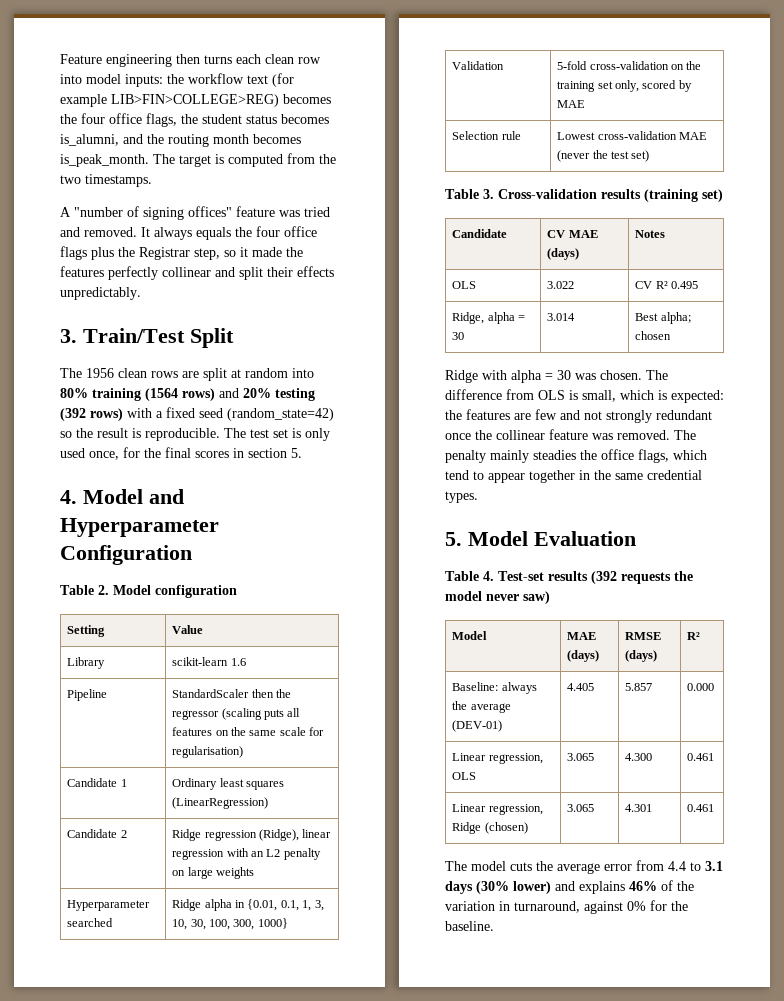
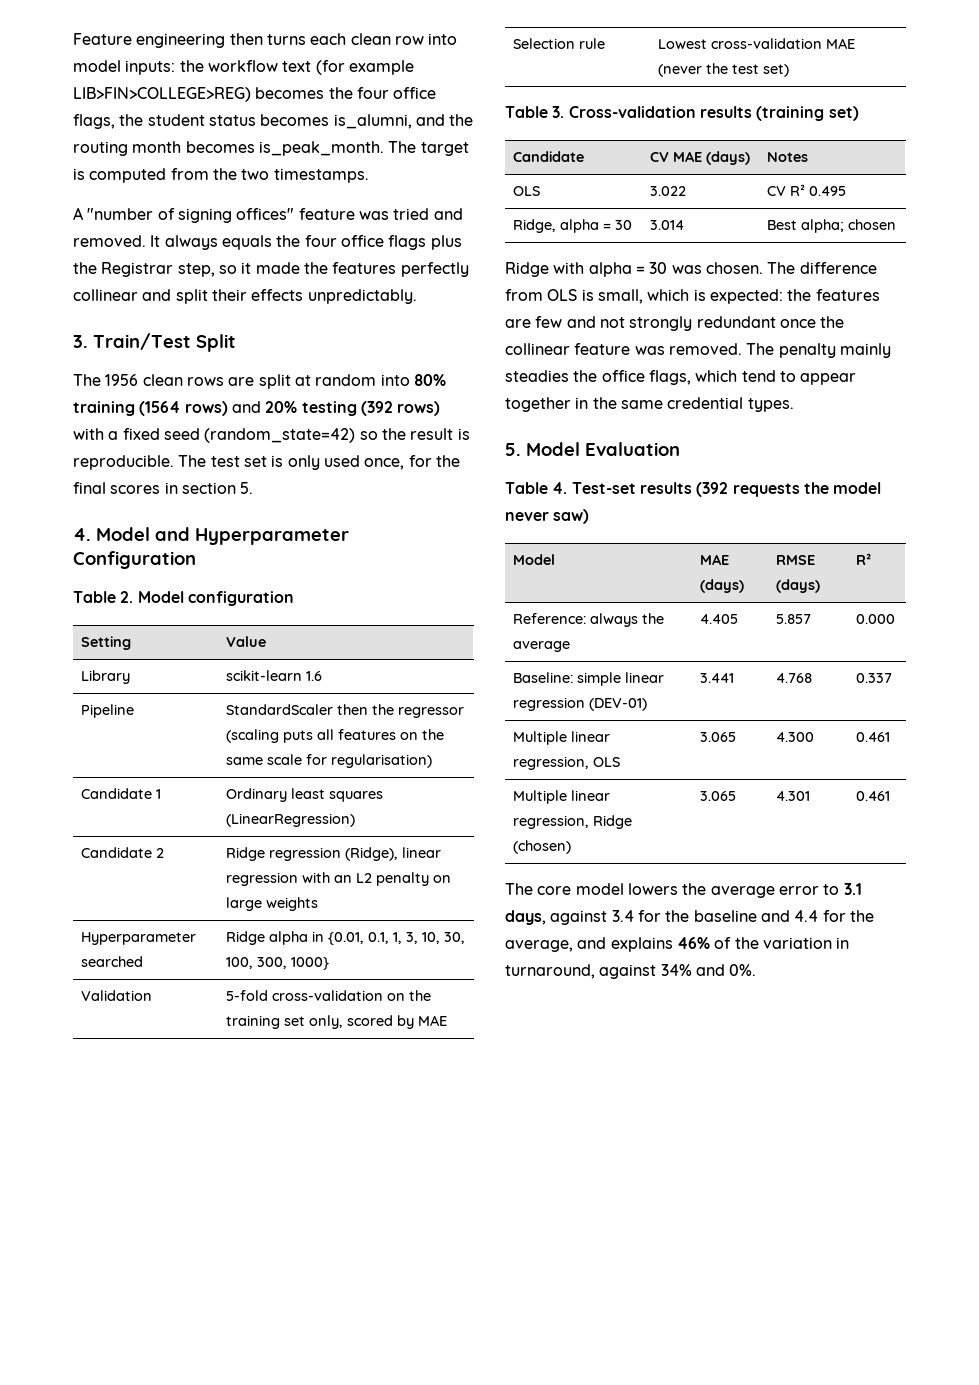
- Baseline: always the average (DEV-01) | 4.405 | 5.857 | 0.000
+ Reference: always the average | 4.405 | 5.857 | 0.000
- Linear regression, OLS | 3.065 | 4.300 | 0.461
+ Baseline: simple linear regression (DEV-01) | 3.441 | 4.768 | 0.337
+ Multiple linear regression, OLS | 3.065 | 4.300 | 0.461
- Linear regression, Ridge (chosen) | 3.065 | 4.301 | 0.461
+ Multiple linear regression, Ridge (chosen) | 3.065 | 4.301 | 0.461
- The model cuts the average error from 4.4 to 3.1 days (30% lower) and explains 46% of the variation in turnaround, against 0% for the baseline.
+ The core model lowers the average error to 3.1 days, against 3.4 for the baseline and 4.4 for the average, and explains 46% of the variation in turnaround, against 34% and 0%.

